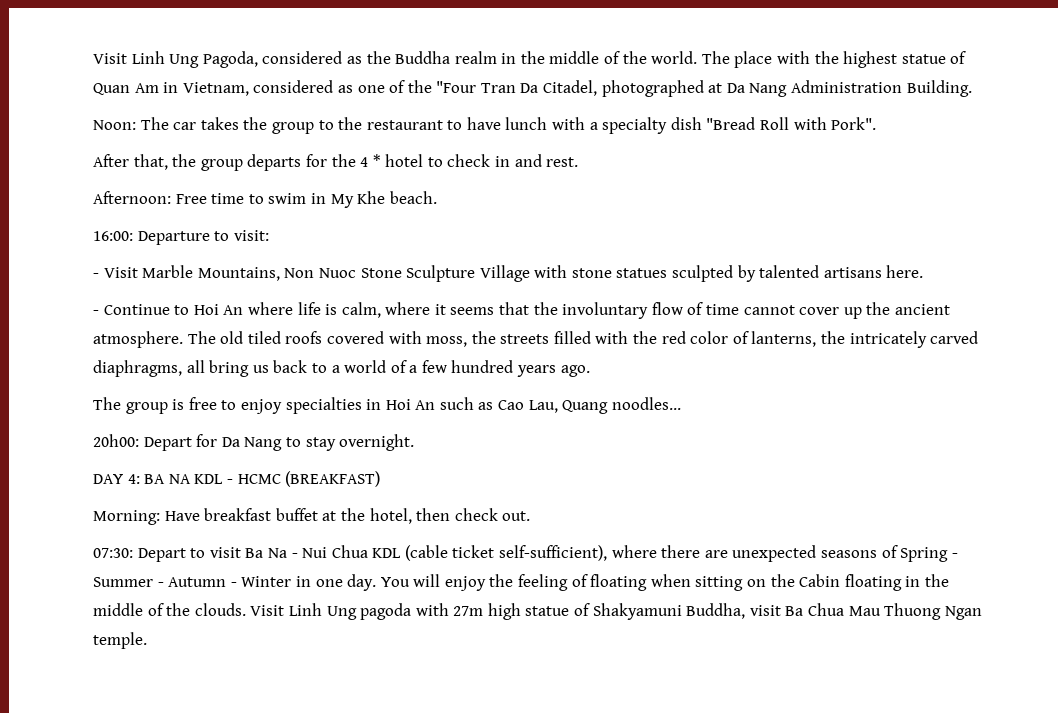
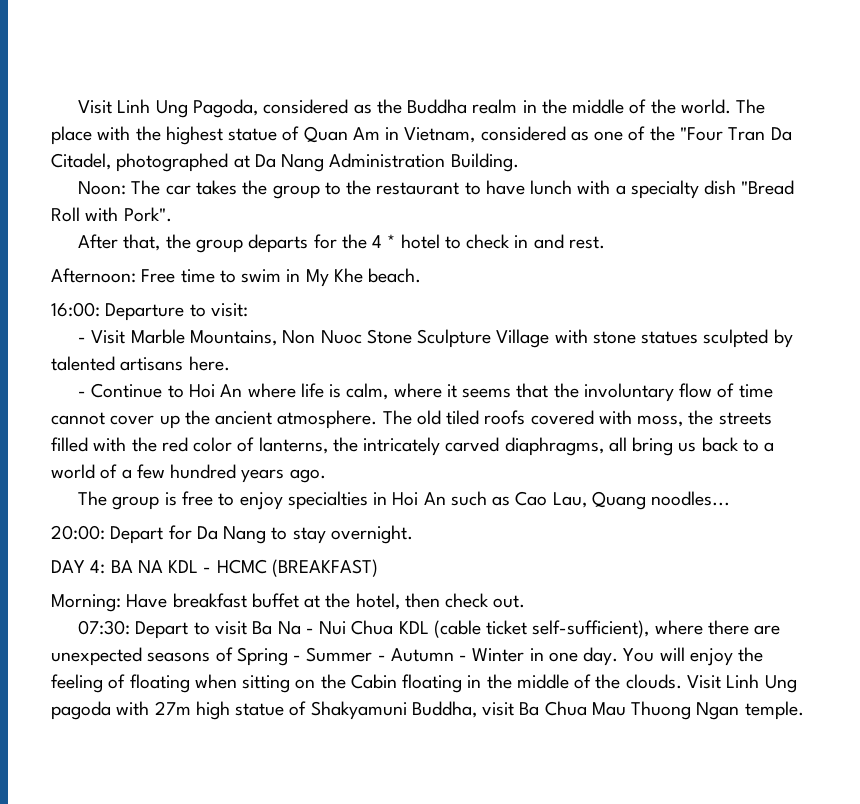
- 20h00: Depart for Da Nang to stay overnight.
+ 20:00: Depart for Da Nang to stay overnight.

